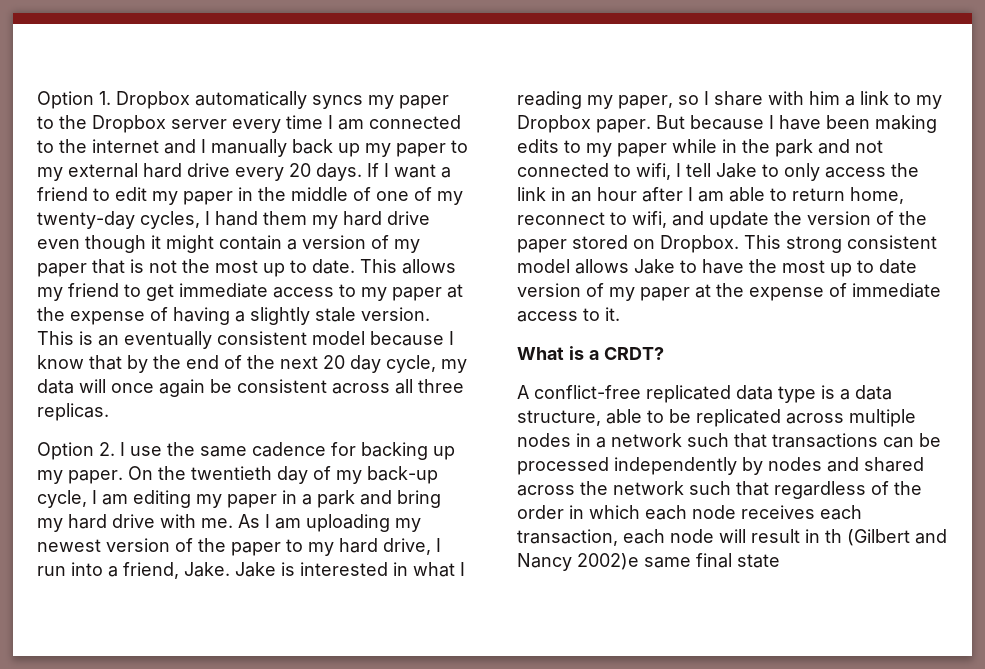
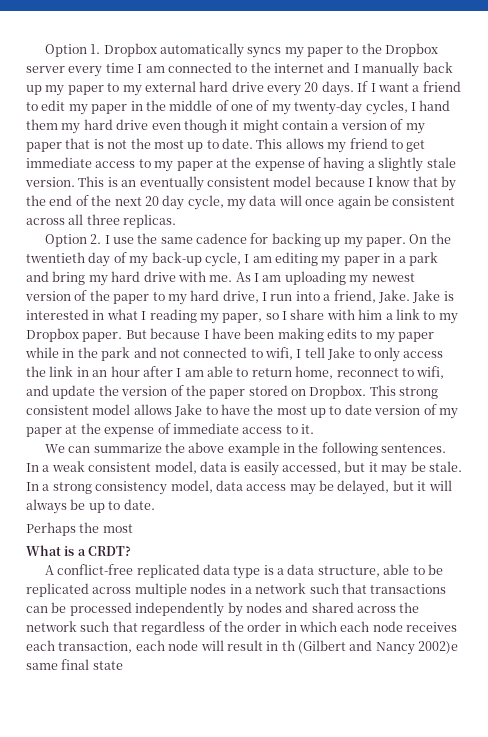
+ We can summarize the above example in the following sentences. In a weak consistent model, data is easily accessed, but it may be stale. In a strong consistency model, data access may be delayed, but it will always be up to date.
+ Perhaps the most

